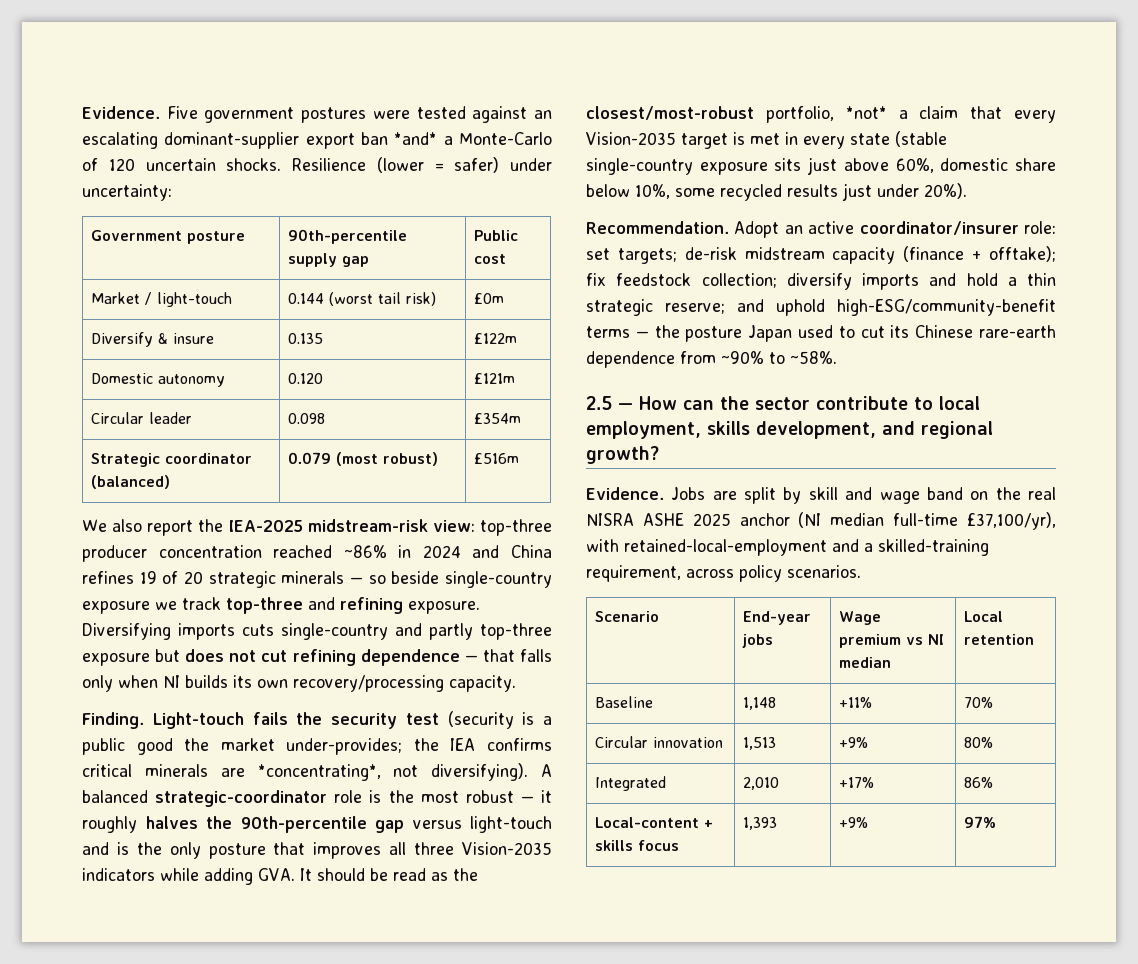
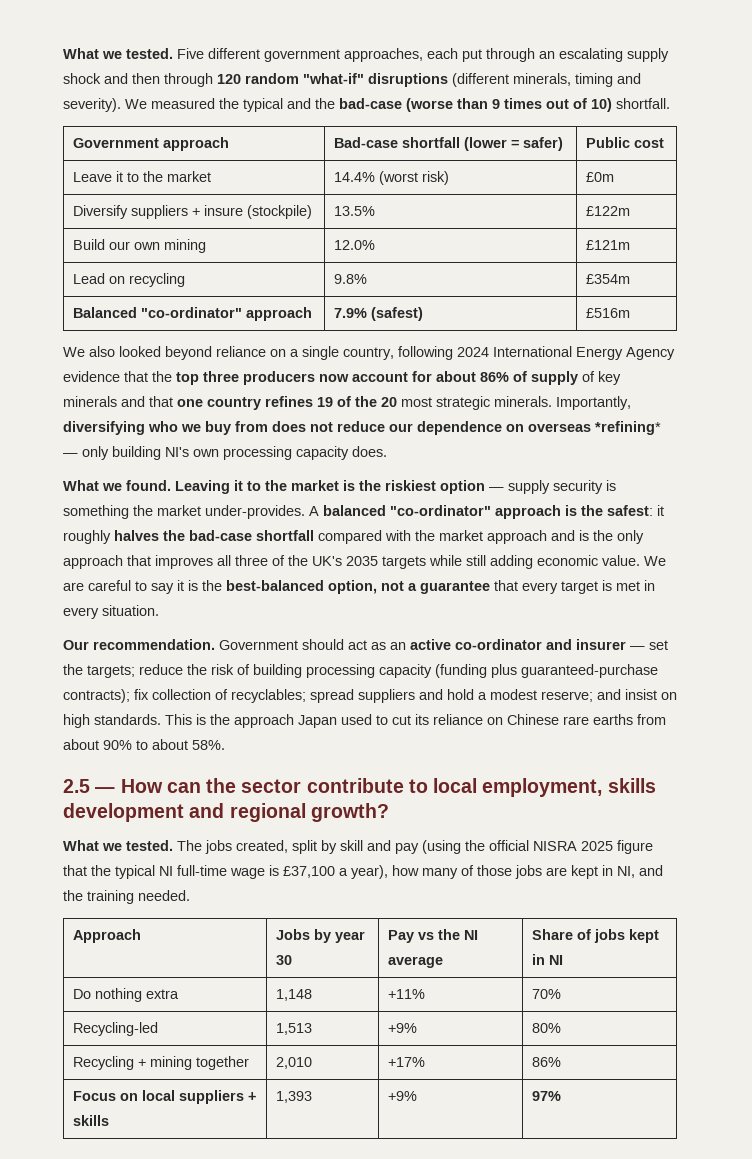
- Evidence. Five government postures were tested against an escalating dominant-supplier export ban *and* a Monte-Carlo of 120 uncertain shocks. Resilience (lower = safer) under uncertainty:
- Government posture | 90th-percentile supply gap | Public cost
- Market / light-touch | 0.144 (worst tail risk) | £0m
+ What we tested. Five different government approaches, each put through an escalating supply shock and then through 120 random "what-if" disruptions (different minerals, timing and severity). We measured the typical and the bad-case (worse than 9 times out of 10) shortfall.
+ Government approach | Bad-case shortfall (lower = safer) | Public cost
+ Leave it to the market | 14.4% (worst risk) | £0m
- Diversify & insure | 0.135 | £122m
+ Diversify suppliers + insure (stockpile) | 13.5% | £122m
- Domestic autonomy | 0.120 | £121m
- Circular leader | 0.098 | £354m
- Strategic coordinator (balanced) | 0.079 (most robust) | £516m
- We also report the IEA-2025 midstream-risk view: top-three producer concentration reached ~86% in 2024 and China refines 19 of 20 strategic minerals — so beside single-country exposure we track top-three and refining exposure. Diversifying imports cuts single-country and partly top-three exposure but does not cut refining dependence — that falls only when NI builds its own recovery/processing capacity.
- Finding. Light-touch fails the security test (security is a public good the market under-provides; the IEA confirms critical minerals are *concentrating*, not diversifying). A balanced strategic-coordinator role is the most robust — it roughly halves the 90th-percentile gap versus light-touch and is the only posture that improves all three Vision-2035 indicators while adding GVA. It should be read as the closest/most-robust portfolio, *not* a claim that every Vision-2035 target is met in every state (stable single-country exposure sits just above 60%, domestic share below 10%, some recycled results just under 20%).
- Recommendation. Adopt an active coordinator/insurer role: set targets; de-risk midstream capacity (finance + offtake); fix feedstock collection; diversify imports and hold a thin strategic reserve; and uphold high-ESG/community-benefit terms — the posture Japan used to cut its Chinese rare-earth dependence from ~90% to ~58%.
+ Build our own mining | 12.0% | £121m
+ Lead on recycling | 9.8% | £354m
+ Balanced "co-ordinator" approach | 7.9% (safest) | £516m
+ We also looked beyond reliance on a single country, following 2024 International Energy Agency evidence that the top three producers now account for about 86% of supply of key minerals and that one country refines 19 of the 20 most strategic minerals. Importantly, diversifying who we buy from does not reduce our dependence on overseas *refining* — only building NI's own processing capacity does.
+ What we found. Leaving it to the market is the riskiest option — supply security is something the market under-provides. A balanced "co-ordinator" approach is the safest: it roughly halves the bad-case shortfall compared with the market approach and is the only approach that improves all three of the UK's 2035 targets while still adding economic value. We are careful to say it is the best-balanced option, not a guarantee that every target is met in every situation.
+ Our recommendation. Government should act as an active co-ordinator and insurer — set the targets; reduce the risk of building processing capacity (funding plus guaranteed-purchase contracts); fix collection of recyclables; spread suppliers and hold a modest reserve; and insist on high standards. This is the approach Japan used to cut its reliance on Chinese rare earths from about 90% to about 58%.
- 2.5 — How can the sector contribute to local employment, skills development, and regional growth?
+ 2.5 — How can the sector contribute to local employment, skills development and regional growth?
- Evidence. Jobs are split by skill and wage band on the real NISRA ASHE 2025 anchor (NI median full-time £37,100/yr), with retained-local-employment and a skilled-training requirement, across policy scenarios.
- Scenario | End-year jobs | Wage premium vs NI median | Local retention
- Baseline | 1,148 | +11% | 70%
+ What we tested. The jobs created, split by skill and pay (using the official NISRA 2025 figure that the typical NI full-time wage is £37,100 a year), how many of those jobs are kept in NI, and the training needed.
+ Approach | Jobs by year 30 | Pay vs the NI average | Share of jobs kept in NI
+ Do nothing extra | 1,148 | +11% | 70%
- Circular innovation | 1,513 | +9% | 80%
+ Recycling-led | 1,513 | +9% | 80%
- Integrated | 2,010 | +17% | 86%
+ Recycling + mining together | 2,010 | +17% | 86%
- Local-content + skills focus | 1,393 | +9% | 97%
+ Focus on local suppliers + skills | 1,393 | +9% | 97%

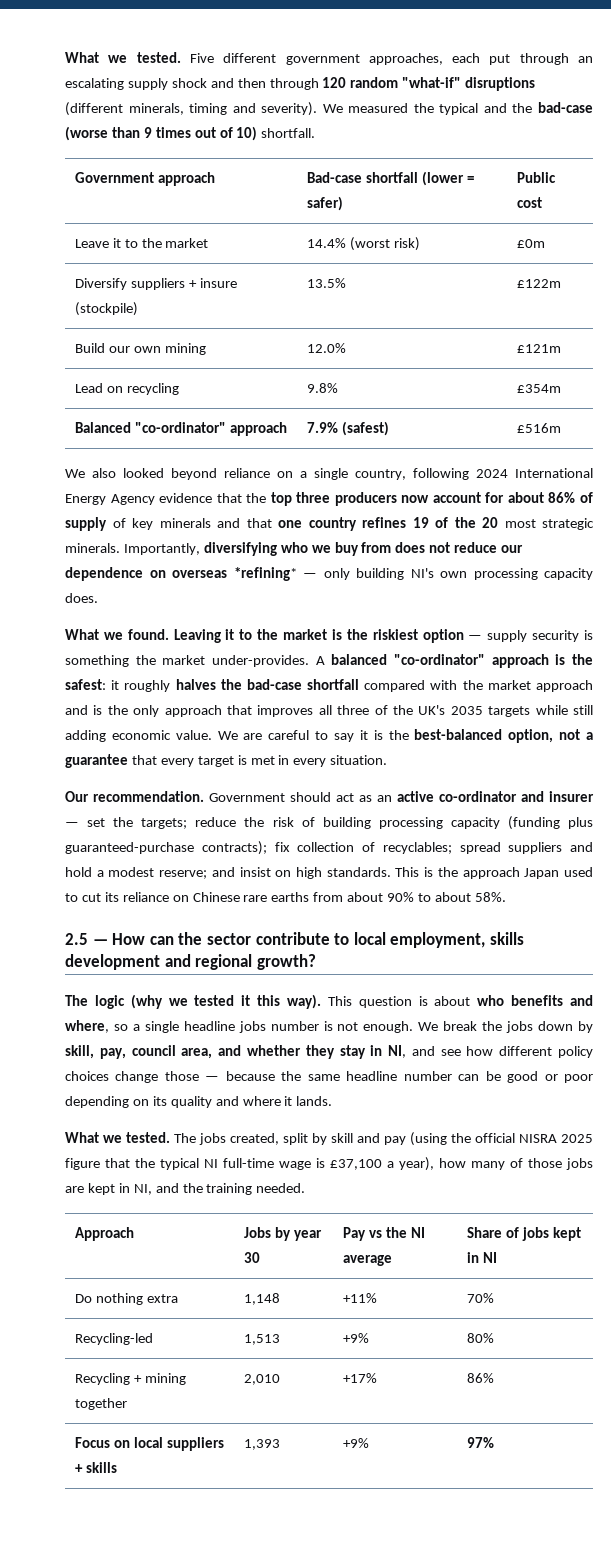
+ The logic (why we tested it this way). This question is about who benefits and where, so a single headline jobs number is not enough. We break the jobs down by skill, pay, council area, and whether they stay in NI, and see how different policy choices change those — because the same headline number can be good or poor depending on its quality and where it lands.

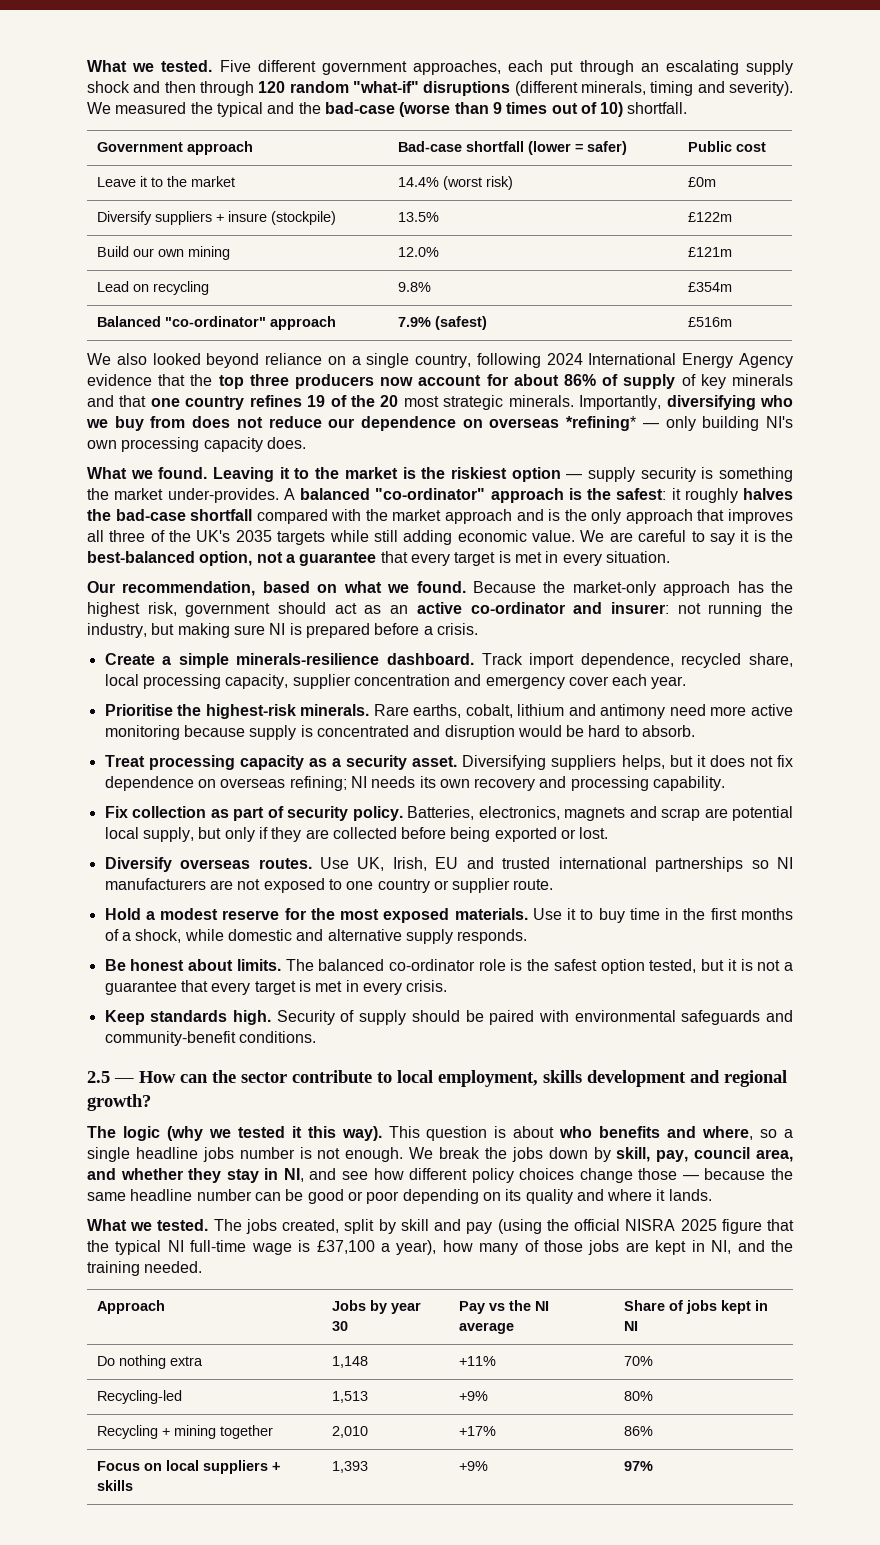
- Our recommendation. Government should act as an active co-ordinator and insurer — set the targets; reduce the risk of building processing capacity (funding plus guaranteed-purchase contracts); fix collection of recyclables; spread suppliers and hold a modest reserve; and insist on high standards. This is the approach Japan used to cut its reliance on Chinese rare earths from about 90% to about 58%.
+ Our recommendation, based on what we found. Because the market-only approach has the highest risk, government should act as an active co-ordinator and insurer: not running the industry, but making sure NI is prepared before a crisis.
+ Create a simple minerals-resilience dashboard. Track import dependence, recycled share, local processing capacity, supplier concentration and emergency cover each year.
+ Prioritise the highest-risk minerals. Rare earths, cobalt, lithium and antimony need more active monitoring because supply is concentrated and disruption would be hard to absorb.
+ Treat processing capacity as a security asset. Diversifying suppliers helps, but it does not fix dependence on overseas refining; NI needs its own recovery and processing capability.
+ Fix collection as part of security policy. Batteries, electronics, magnets and scrap are potential local supply, but only if they are collected before being exported or lost.
+ Diversify overseas routes. Use UK, Irish, EU and trusted international partnerships so NI manufacturers are not exposed to one country or supplier route.
+ Hold a modest reserve for the most exposed materials. Use it to buy time in the first months of a shock, while domestic and alternative supply responds.
+ Be honest about limits. The balanced co-ordinator role is the safest option tested, but it is not a guarantee that every target is met in every crisis.
+ Keep standards high. Security of supply should be paired with environmental safeguards and community-benefit conditions.

